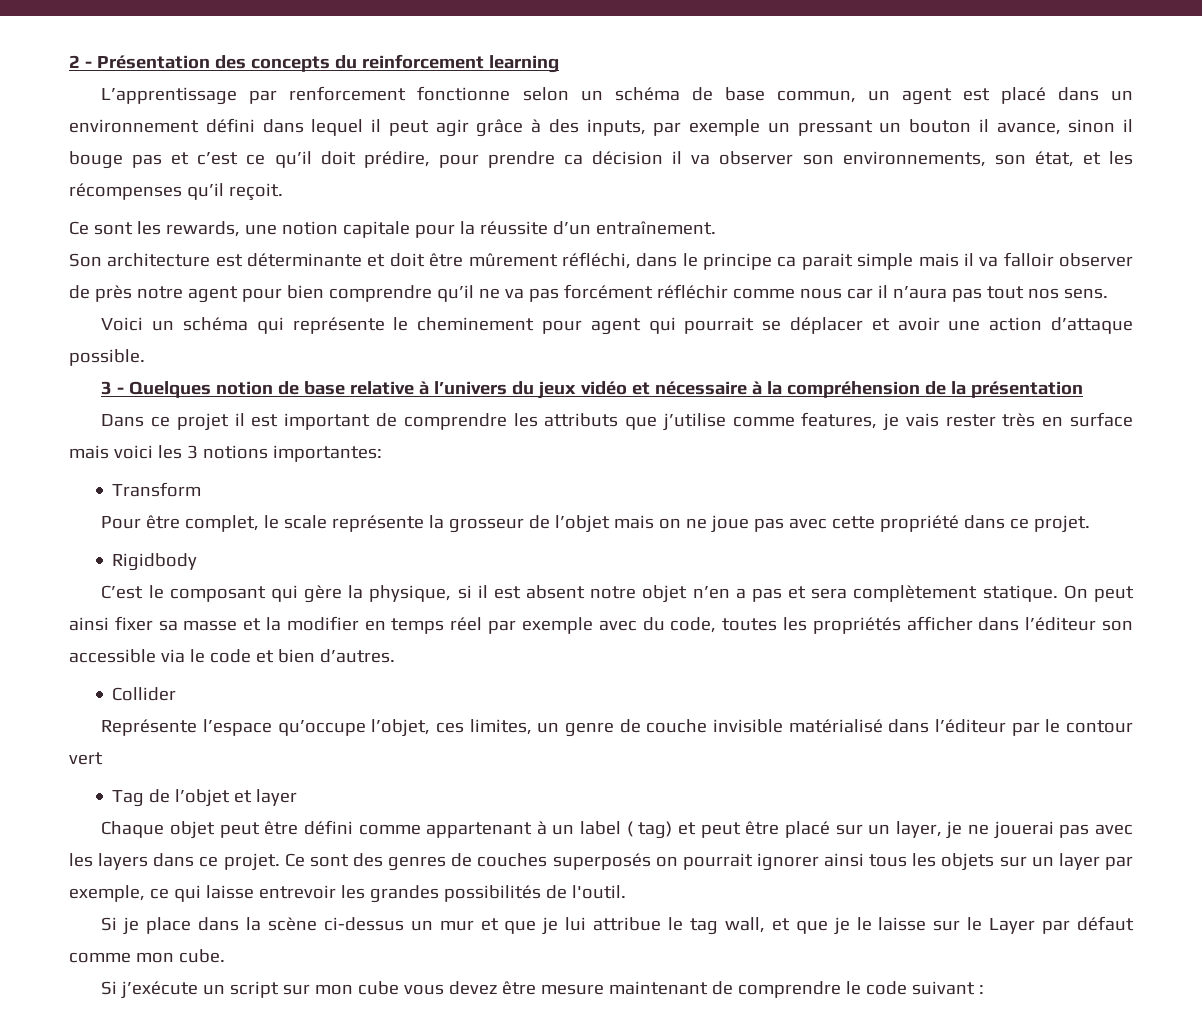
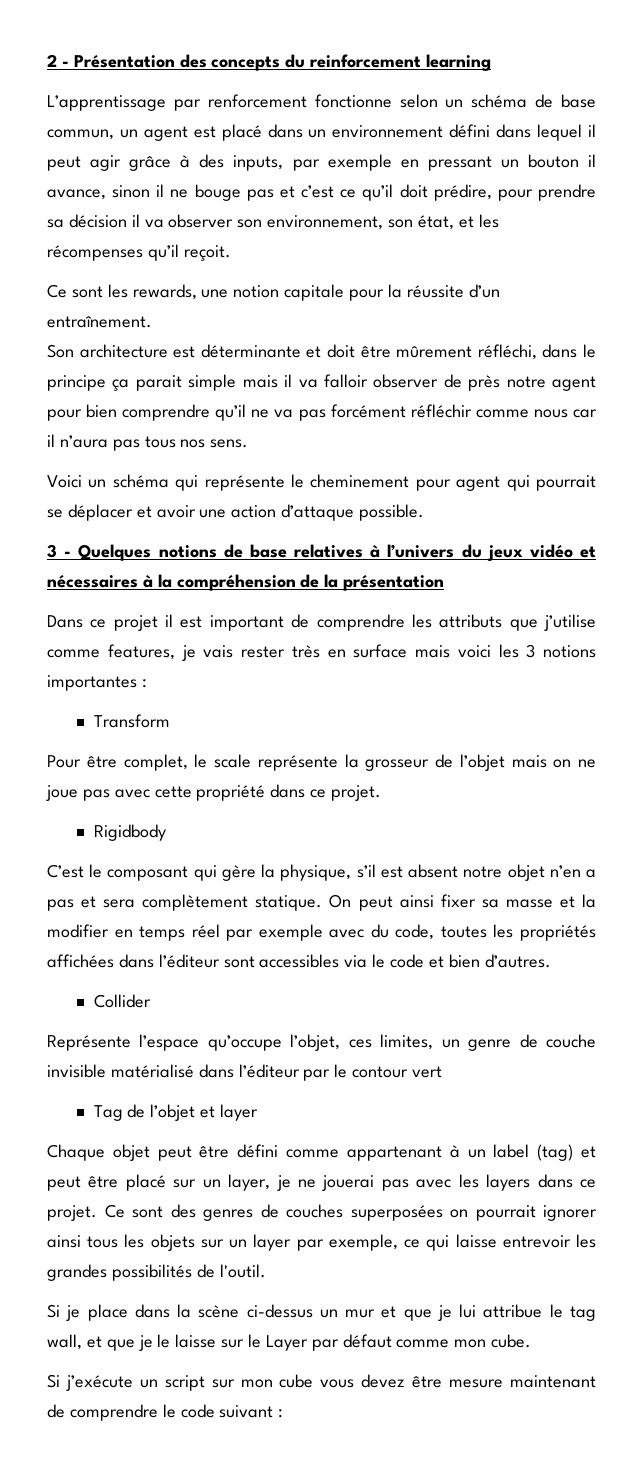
- L’apprentissage par renforcement fonctionne selon un schéma de base commun, un agent est placé dans un environnement défini dans lequel il peut agir grâce à des inputs, par exemple un pressant un bouton il avance, sinon il bouge pas et c’est ce qu’il doit prédire, pour prendre ca décision il va observer son environnements, son état, et les récompenses qu’il reçoit.
+ L’apprentissage par renforcement fonctionne selon un schéma de base commun, un agent est placé dans un environnement défini dans lequel il peut agir grâce à des inputs, par exemple en pressant un bouton il avance, sinon il ne bouge pas et c’est ce qu’il doit prédire, pour prendre sa décision il va observer son environnement, son état, et les récompenses qu’il reçoit.
- Son architecture est déterminante et doit être mûrement réfléchi, dans le principe ca parait simple mais il va falloir observer de près notre agent pour bien comprendre qu’il ne va pas forcément réfléchir comme nous car il n’aura pas tout nos sens.
+ Son architecture est déterminante et doit être mûrement réfléchi, dans le principe ça parait simple mais il va falloir observer de près notre agent pour bien comprendre qu’il ne va pas forcément réfléchir comme nous car il n’aura pas tous nos sens.
- 3 - Quelques notion de base relative à l’univers du jeux vidéo et nécessaire à la compréhension de la présentation
+ 3 - Quelques notions de base relatives à l’univers du jeux vidéo et nécessaires à la compréhension de la présentation
- Dans ce projet il est important de comprendre les attributs que j’utilise comme features, je vais rester très en surface mais voici les 3 notions importantes:
+ Dans ce projet il est important de comprendre les attributs que j’utilise comme features, je vais rester très en surface mais voici les 3 notions importantes :
- C’est le composant qui gère la physique, si il est absent notre objet n’en a pas et sera complètement statique.
+ C’est le composant qui gère la physique, s’il est absent notre objet n’en a pas et sera complètement statique.
- On peut ainsi fixer sa masse et la modifier en temps réel par exemple avec du code, toutes les propriétés afficher dans l’éditeur son accessible via le code et bien d’autres.
+ On peut ainsi fixer sa masse et la modifier en temps réel par exemple avec du code, toutes les propriétés affichées dans l’éditeur sont accessibles via le code et bien d’autres.
- Chaque objet peut être défini comme appartenant à un label ( tag) et peut être placé sur un layer, je ne jouerai pas avec les layers dans ce projet.
+ Chaque objet peut être défini comme appartenant à un label (tag) et peut être placé sur un layer, je ne jouerai pas avec les layers dans ce projet.
- Ce sont des genres de couches superposés on pourrait ignorer ainsi tous les objets sur un layer par exemple, ce qui laisse entrevoir les grandes possibilités de l'outil.
+ Ce sont des genres de couches superposées on pourrait ignorer ainsi tous les objets sur un layer par exemple, ce qui laisse entrevoir les grandes possibilités de l'outil.

